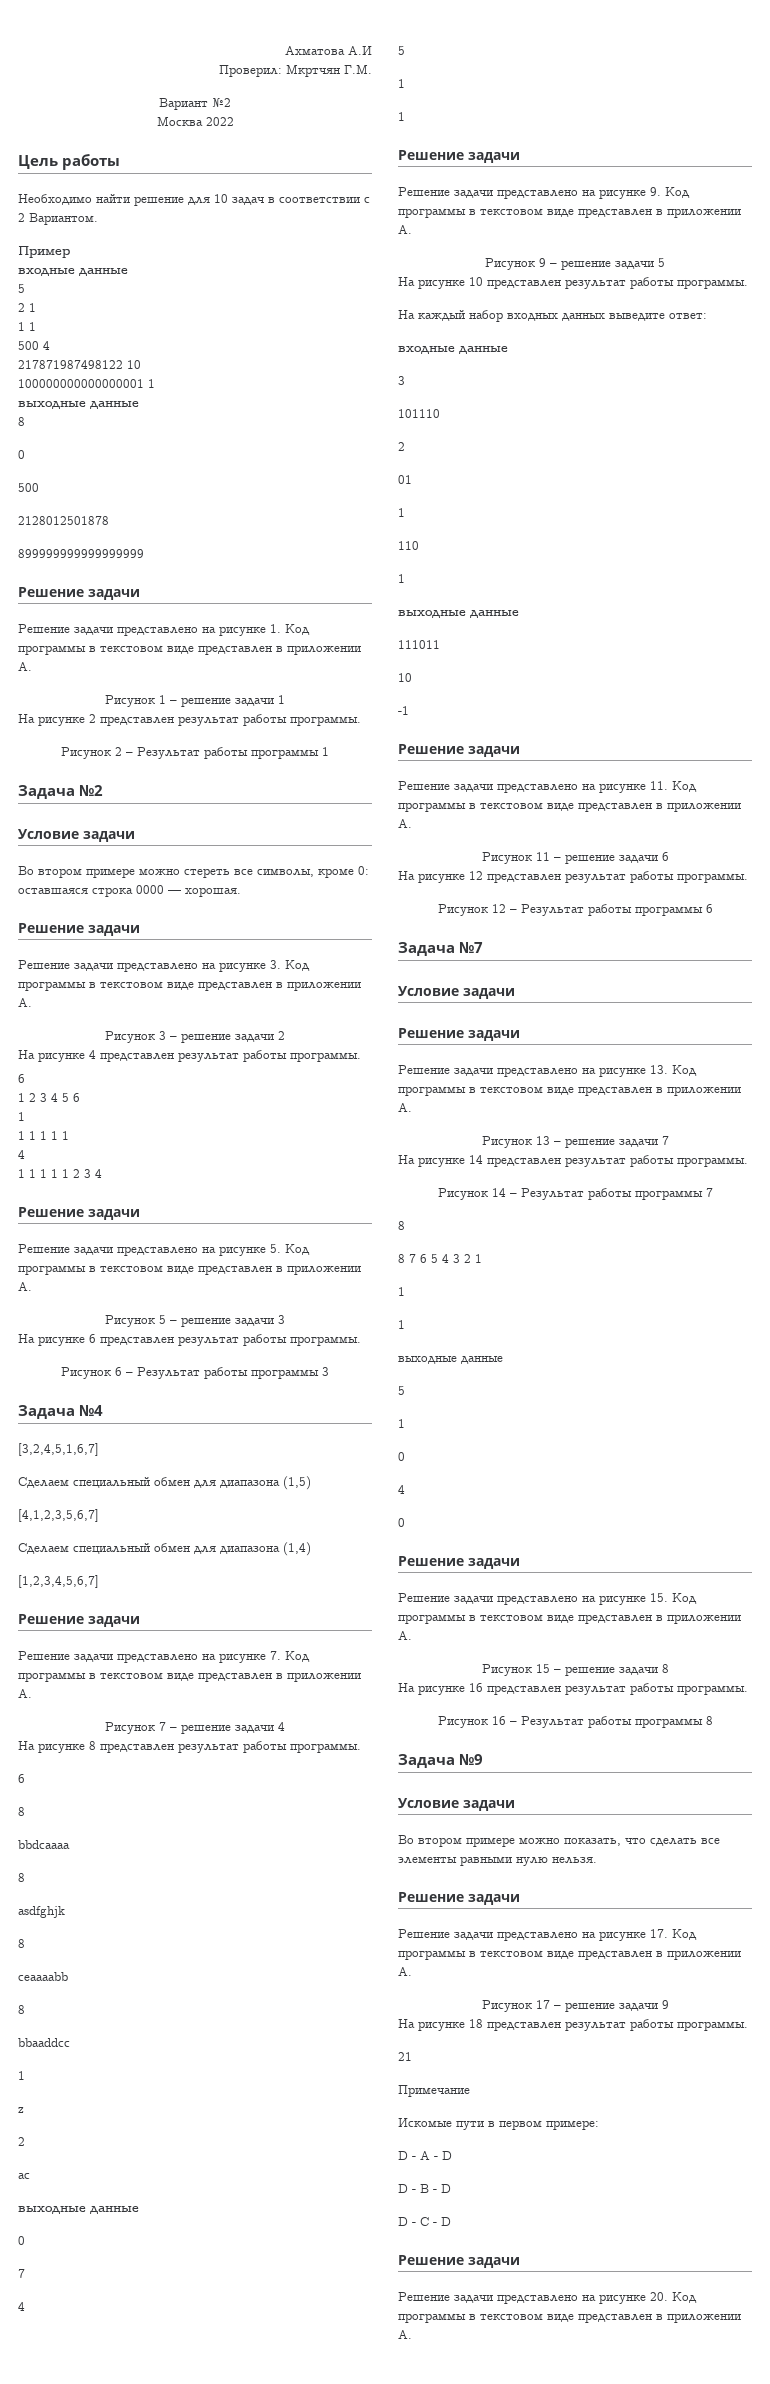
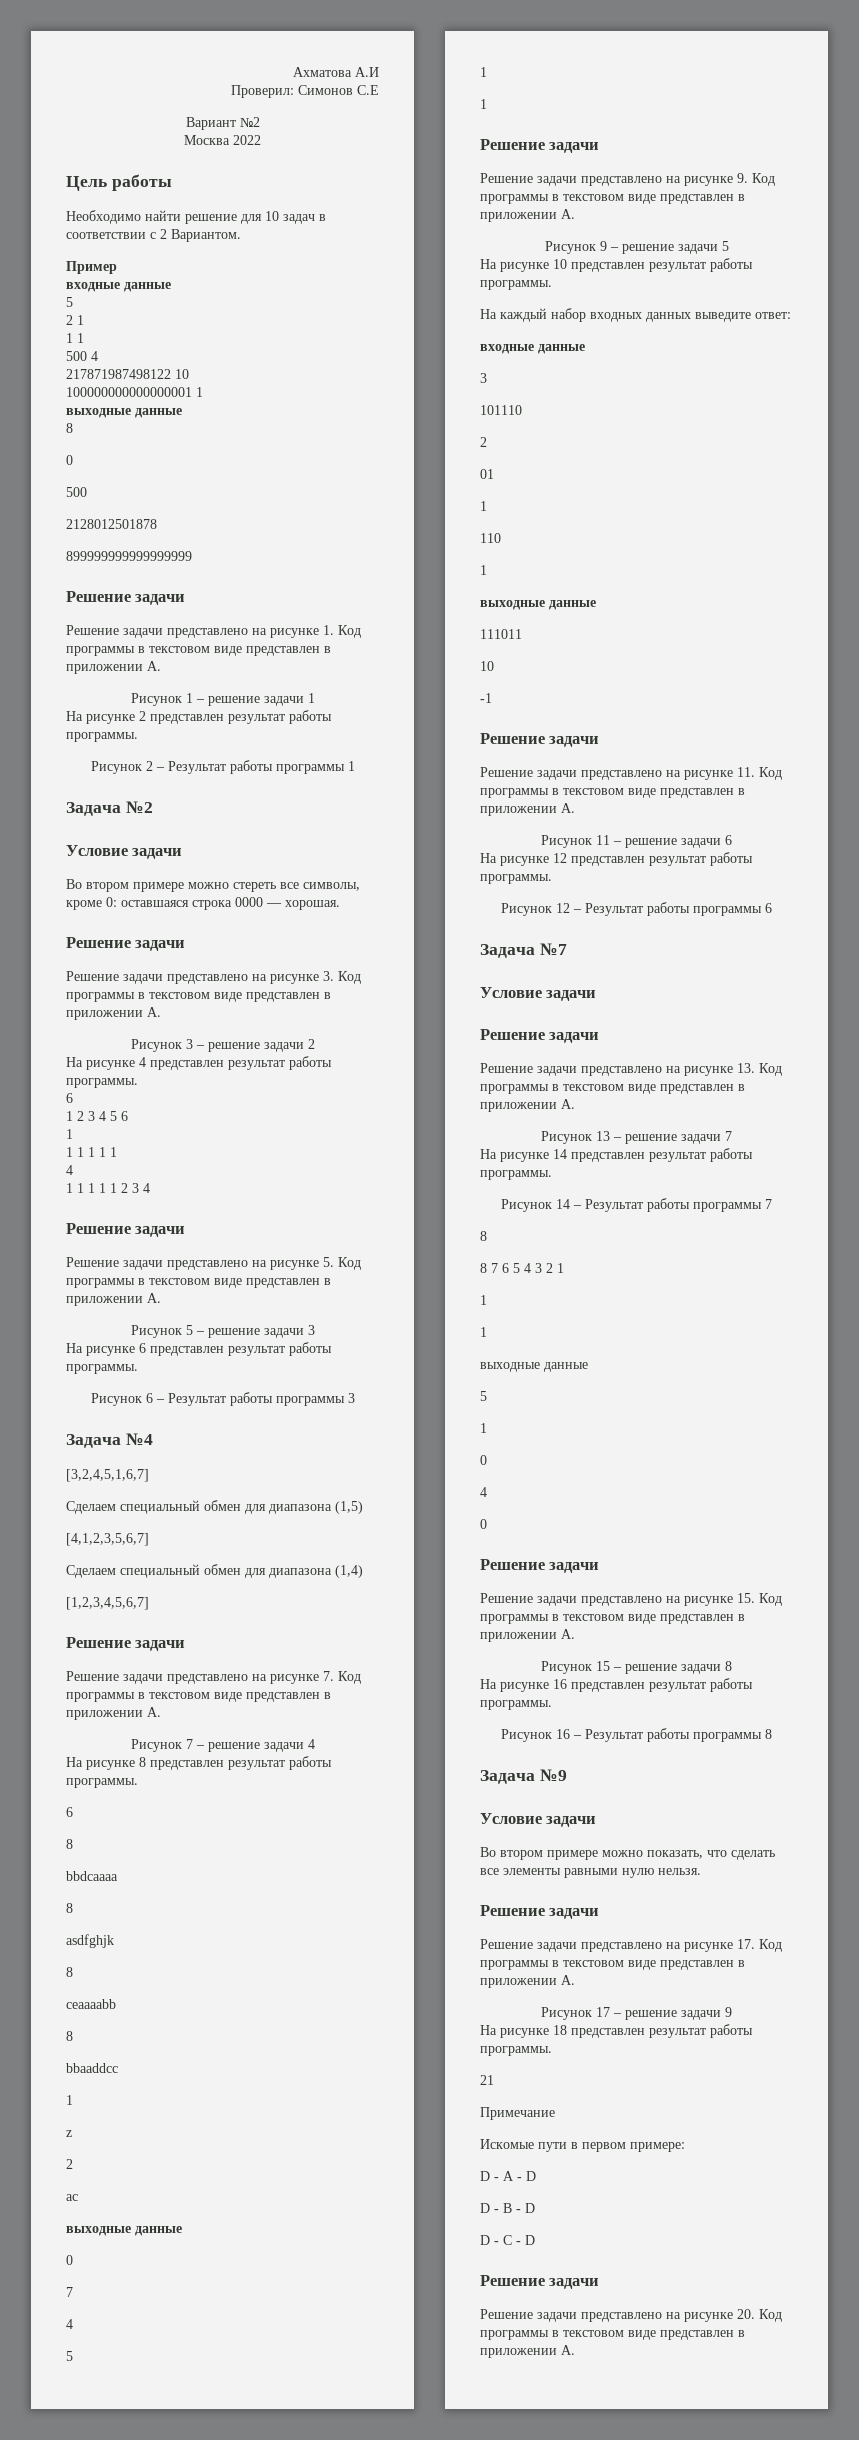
- Проверил: Мкртчян Г.М.
+ Проверил: Симонов С.Е

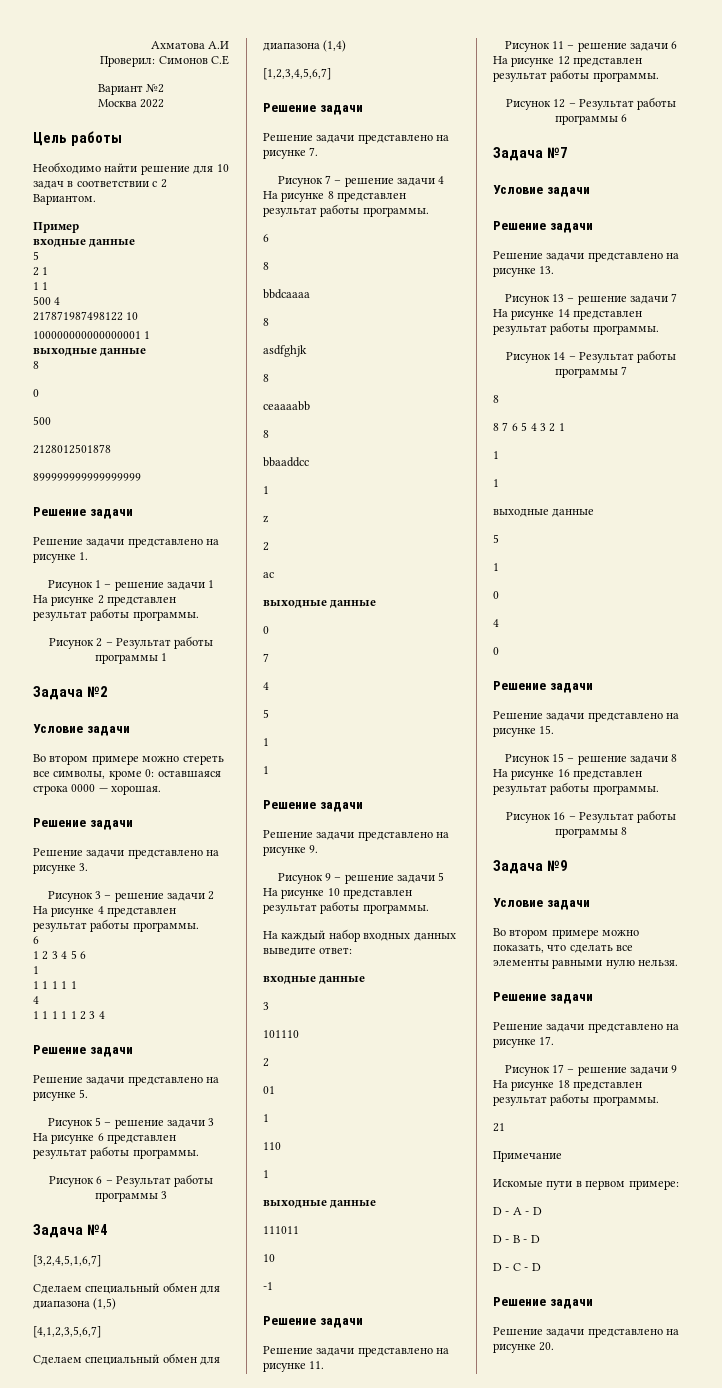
- Решение задачи представлено на рисунке 1. Код программы в текстовом виде представлен в приложении А.
+ Решение задачи представлено на рисунке 1.
- Решение задачи представлено на рисунке 3. Код программы в текстовом виде представлен в приложении А.
+ Решение задачи представлено на рисунке 3.
- Решение задачи представлено на рисунке 5. Код программы в текстовом виде представлен в приложении А.
+ Решение задачи представлено на рисунке 5.
- Решение задачи представлено на рисунке 7. Код программы в текстовом виде представлен в приложении А.
+ Решение задачи представлено на рисунке 7.
- Решение задачи представлено на рисунке 9. Код программы в текстовом виде представлен в приложении А.
+ Решение задачи представлено на рисунке 9.
- Решение задачи представлено на рисунке 11. Код программы в текстовом виде представлен в приложении А.
+ Решение задачи представлено на рисунке 11.
- Решение задачи представлено на рисунке 13. Код программы в текстовом виде представлен в приложении А.
+ Решение задачи представлено на рисунке 13.
- Решение задачи представлено на рисунке 15. Код программы в текстовом виде представлен в приложении А.
+ Решение задачи представлено на рисунке 15.
- Решение задачи представлено на рисунке 17. Код программы в текстовом виде представлен в приложении А.
+ Решение задачи представлено на рисунке 17.
- Решение задачи представлено на рисунке 20. Код программы в текстовом виде представлен в приложении А.
+ Решение задачи представлено на рисунке 20.

